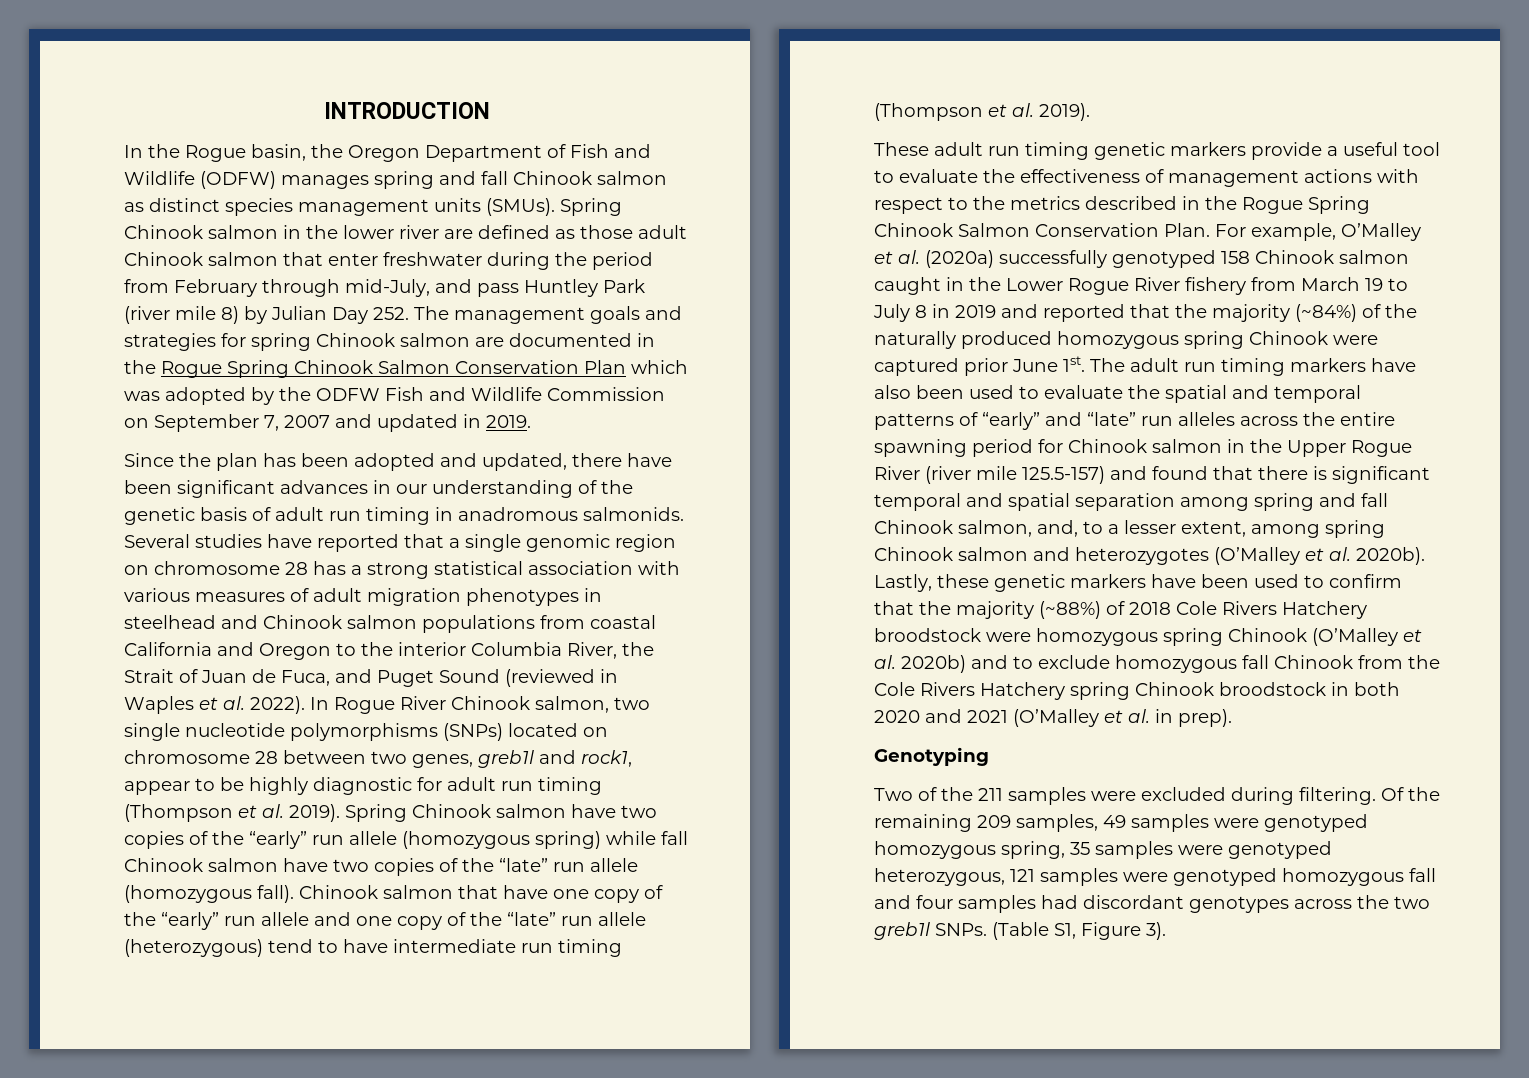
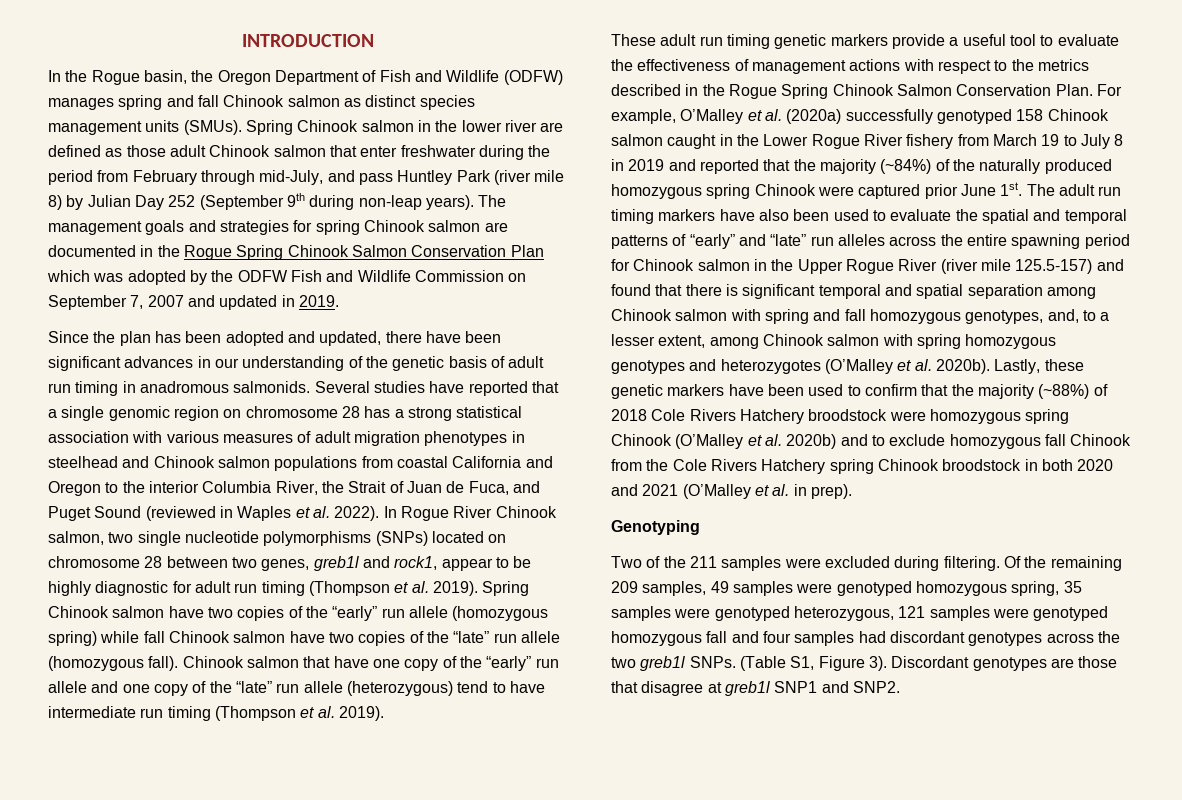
- Spring Chinook salmon in the lower river are defined as those adult Chinook salmon that enter freshwater during the period from February through mid-July, and pass Huntley Park (river mile 8) by Julian Day 252. The management goals and strategies for spring Chinook salmon are documented in the Rogue Spring Chinook Salmon Conservation Plan which was adopted by the ODFW Fish and Wildlife Commission on September 7, 2007 and updated in 2019.
+ Spring Chinook salmon in the lower river are defined as those adult Chinook salmon that enter freshwater during the period from February through mid-July, and pass Huntley Park (river mile 8) by Julian Day 252 (September 9th during non-leap years). The management goals and strategies for spring Chinook salmon are documented in the Rogue Spring Chinook Salmon Conservation Plan which was adopted by the ODFW Fish and Wildlife Commission on September 7, 2007 and updated in 2019.
- The adult run timing markers have also been used to evaluate the spatial and temporal patterns of “early” and “late” run alleles across the entire spawning period for Chinook salmon in the Upper Rogue River (river mile 125.5-157) and found that there is significant temporal and spatial separation among spring and fall Chinook salmon, and, to a lesser extent, among spring Chinook salmon and heterozygotes (O’Malley et al. 2020b).
+ The adult run timing markers have also been used to evaluate the spatial and temporal patterns of “early” and “late” run alleles across the entire spawning period for Chinook salmon in the Upper Rogue River (river mile 125.5-157) and found that there is significant temporal and spatial separation among Chinook salmon with spring and fall homozygous genotypes, and, to a lesser extent, among Chinook salmon with spring homozygous genotypes and heterozygotes (O’Malley et al. 2020b).
+ Discordant genotypes are those that disagree at greb1l SNP1 and SNP2.

